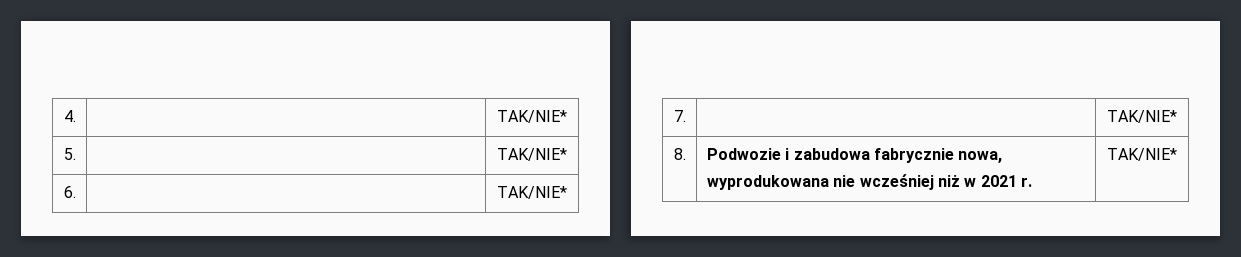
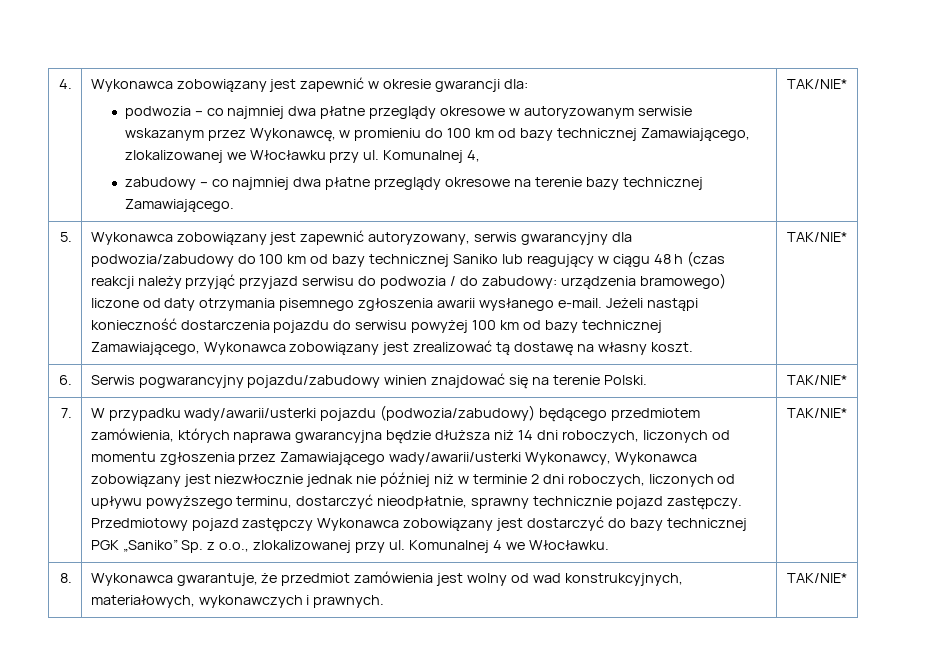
- 4. | | TAK/NIE*
- 5. | | TAK/NIE*
- 6. | | TAK/NIE*
- 7. | | TAK/NIE*
- 8. | Podwozie i zabudowa fabrycznie nowa, wyprodukowana nie wcześniej niż w 2021 r. | TAK/NIE*
+ 4. | Wykonawca zobowiązany jest zapewnić w okresie gwarancji dla:
+ podwozia – co najmniej dwa płatne przeglądy okresowe w autoryzowanym serwisie wskazanym przez Wykonawcę, w promieniu do 100 km od bazy technicznej Zamawiającego, zlokalizowanej we Włocławku przy ul. Komunalnej 4,
+ zabudowy – co najmniej dwa płatne przeglądy okresowe na terenie bazy technicznej Zamawiającego. | TAK/NIE*
+ 5. | Wykonawca zobowiązany jest zapewnić autoryzowany, serwis gwarancyjny dla podwozia/zabudowy do 100 km od bazy technicznej Saniko lub reagujący w ciągu 48 h (czas reakcji należy przyjąć przyjazd serwisu do podwozia / do zabudowy: urządzenia bramowego) liczone od daty otrzymania pisemnego zgłoszenia awarii wysłanego e-mail. Jeżeli nastąpi konieczność dostarczenia pojazdu do serwisu powyżej 100 km od bazy technicznej Zamawiającego, Wykonawca zobowiązany jest zrealizować tą dostawę na własny koszt. | TAK/NIE*
+ 6. | Serwis pogwarancyjny pojazdu/zabudowy winien znajdować się na terenie Polski. | TAK/NIE*
+ 7. | W przypadku wady/awarii/usterki pojazdu (podwozia/zabudowy) będącego przedmiotem zamówienia, których naprawa gwarancyjna będzie dłuższa niż 14 dni roboczych, liczonych od momentu zgłoszenia przez Zamawiającego wady/awarii/usterki Wykonawcy, Wykonawca zobowiązany jest niezwłocznie jednak nie później niż w terminie 2 dni roboczych, liczonych od upływu powyższego terminu, dostarczyć nieodpłatnie, sprawny technicznie pojazd zastępczy. Przedmiotowy pojazd zastępczy Wykonawca zobowiązany jest dostarczyć do bazy technicznej PGK „Saniko” Sp. z o.o., zlokalizowanej przy ul. Komunalnej 4 we Włocławku. | TAK/NIE*
+ 8. | Wykonawca gwarantuje, że przedmiot zamówienia jest wolny od wad konstrukcyjnych, materiałowych, wykonawczych i prawnych. | TAK/NIE*

